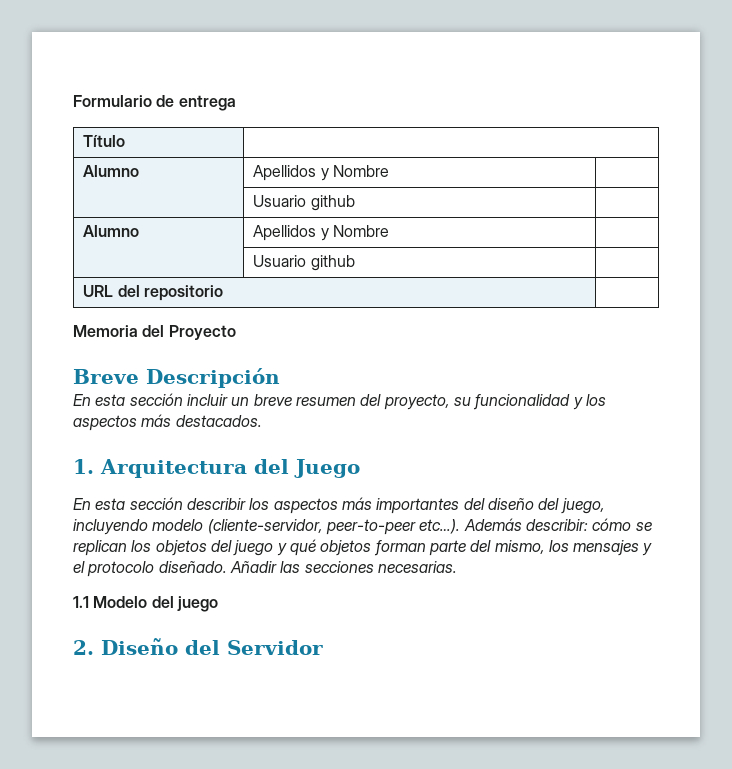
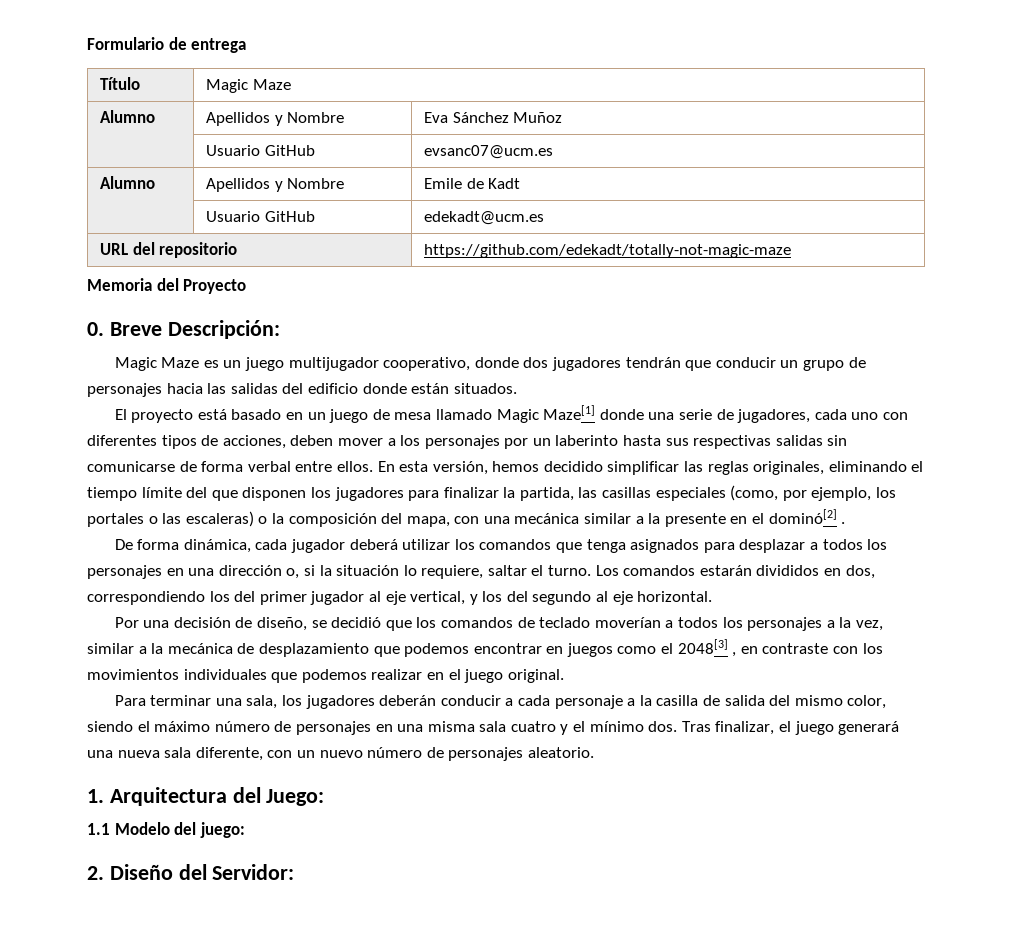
- Título |
- Alumno | Apellidos y Nombre |
- | Usuario github |
- Alumno | Apellidos y Nombre |
- | Usuario github |
+ Título | Magic Maze
+ Alumno | Apellidos y Nombre | Eva Sánchez Muñoz
+ | Usuario GitHub | evsanc07@ucm.es
+ Alumno | Apellidos y Nombre | Emile de Kadt
+ | Usuario GitHub | edekadt@ucm.es
- URL del repositorio |
+ URL del repositorio | https://github.com/edekadt/totally-not-magic-maze
- Breve Descripción
- En esta sección incluir un breve resumen del proyecto, su funcionalidad y los aspectos más destacados.
- 1. Arquitectura del Juego
- En esta sección describir los aspectos más importantes del diseño del juego, incluyendo modelo (cliente-servidor, peer-to-peer etc…). Además describir: cómo se replican los objetos del juego y qué objetos forman parte del mismo, los mensajes y el protocolo diseñado. Añadir las secciones necesarias.
+ 0. Breve Descripción:
+ Magic Maze es un juego multijugador cooperativo, donde dos jugadores tendrán que conducir un grupo de personajes hacia las salidas del edificio donde están situados.
+ El proyecto está basado en un juego de mesa llamado Magic Maze[1] donde una serie de jugadores, cada uno con diferentes tipos de acciones, deben mover a los personajes por un laberinto hasta sus respectivas salidas sin comunicarse de forma verbal entre ellos. En esta versión, hemos decidido simplificar las reglas originales, eliminando el tiempo límite del que disponen los jugadores para finalizar la partida, las casillas especiales (como, por ejemplo, los portales o las escaleras) o la composición del mapa, con una mecánica similar a la presente en el dominó[2] .
+ De forma dinámica, cada jugador deberá utilizar los comandos que tenga asignados para desplazar a todos los personajes en una dirección o, si la situación lo requiere, saltar el turno. Los comandos estarán divididos en dos, correspondiendo los del primer jugador al eje vertical, y los del segundo al eje horizontal.
+ Por una decisión de diseño, se decidió que los comandos de teclado moverían a todos los personajes a la vez, similar a la mecánica de desplazamiento que podemos encontrar en juegos como el 2048[3] , en contraste con los movimientos individuales que podemos realizar en el juego original.
+ Para terminar una sala, los jugadores deberán conducir a cada personaje a la casilla de salida del mismo color, siendo el máximo número de personajes en una misma sala cuatro y el mínimo dos. Tras finalizar, el juego generará una nueva sala diferente, con un nuevo número de personajes aleatorio.
+ 1. Arquitectura del Juego:
- 1.1 Modelo del juego
+ 1.1 Modelo del juego:
- 2. Diseño del Servidor
+ 2. Diseño del Servidor:

